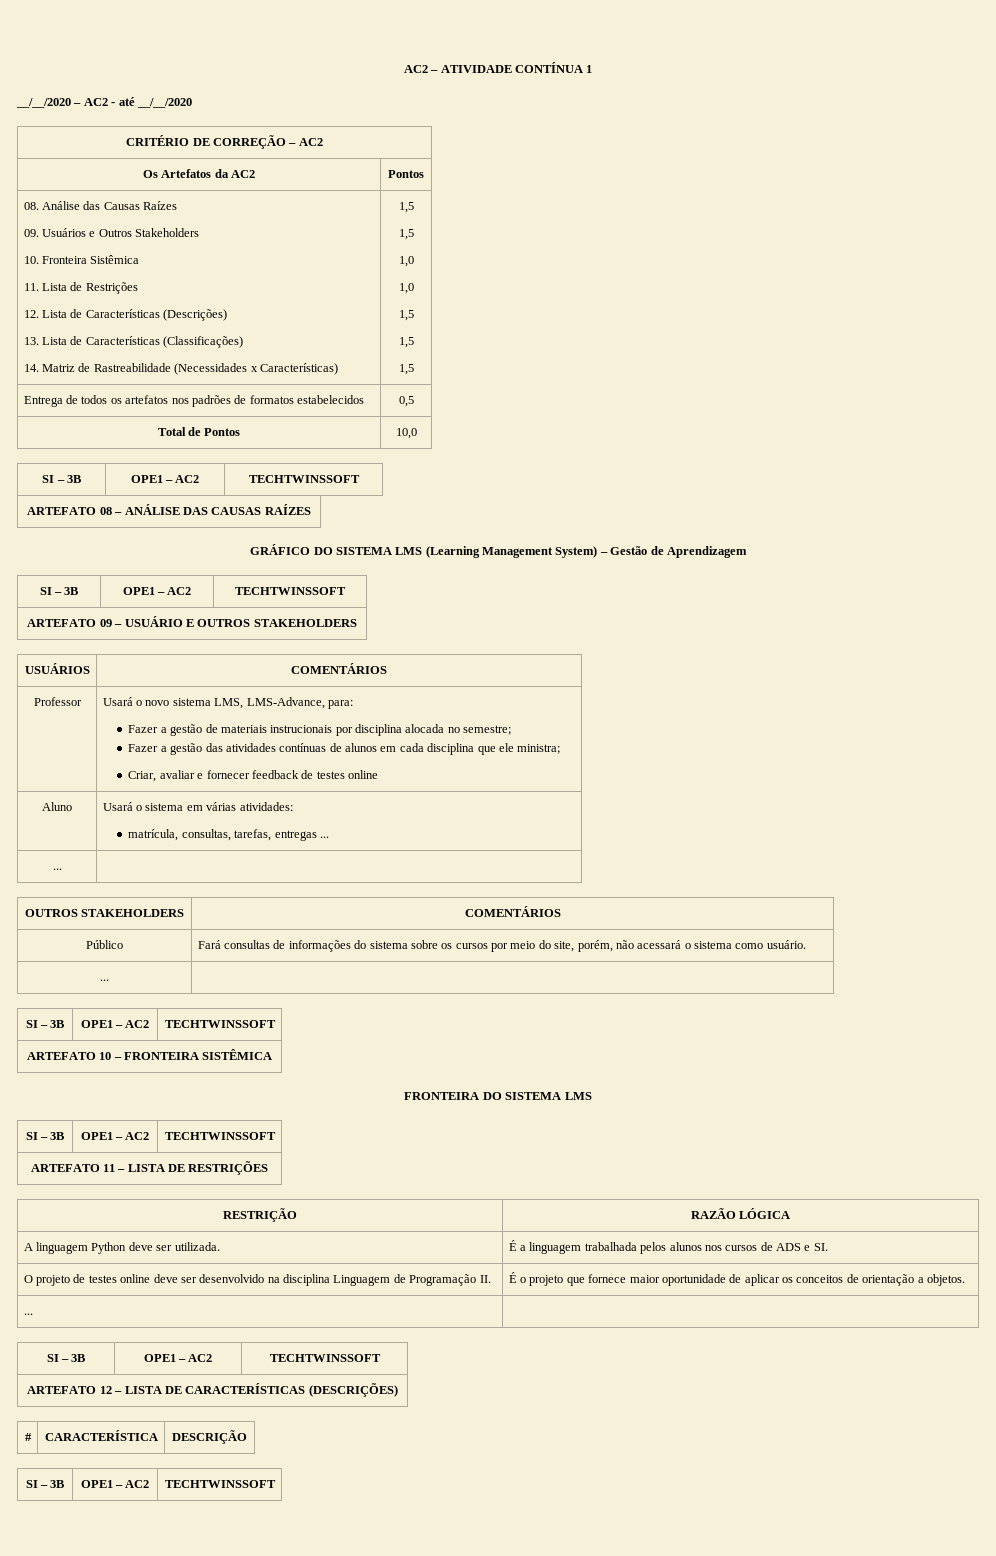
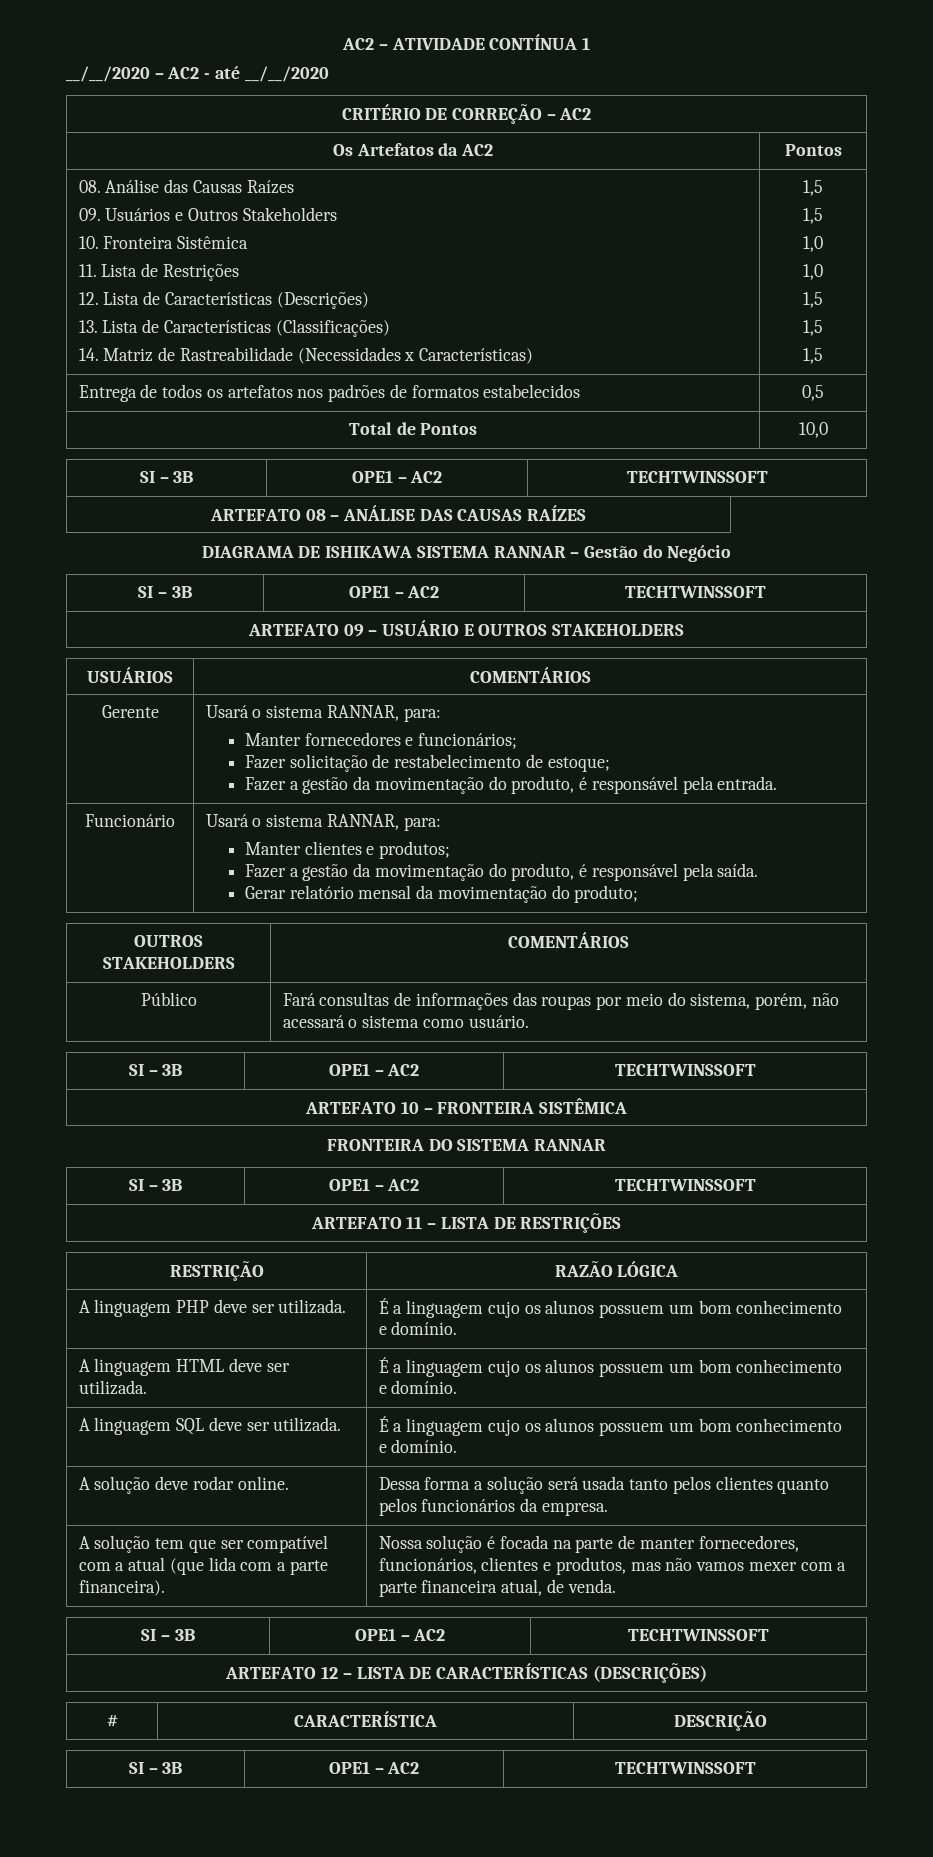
- GRÁFICO DO SISTEMA LMS (Learning Management System) – Gestão de Aprendizagem
+ DIAGRAMA DE ISHIKAWA SISTEMA RANNAR – Gestão do Negócio
- Professor | Usará o novo sistema LMS, LMS-Advance, para:
- Fazer a gestão de materiais instrucionais por disciplina alocada no semestre;
- Fazer a gestão das atividades contínuas de alunos em cada disciplina que ele ministra;
- Criar, avaliar e fornecer feedback de testes online
- Aluno | Usará o sistema em várias atividades:
- matrícula, consultas, tarefas, entregas ...
- ... |
+ Gerente | Usará o sistema RANNAR, para:
+ Manter fornecedores e funcionários;
+ Fazer solicitação de restabelecimento de estoque;
+ Fazer a gestão da movimentação do produto, é responsável pela entrada.
+ Funcionário | Usará o sistema RANNAR, para:
+ Manter clientes e produtos;
+ Fazer a gestão da movimentação do produto, é responsável pela saída.
+ Gerar relatório mensal da movimentação do produto;
- Público | Fará consultas de informações do sistema sobre os cursos por meio do site, porém, não acessará o sistema como usuário.
- ... |
+ Público | Fará consultas de informações das roupas por meio do sistema, porém, não acessará o sistema como usuário.
- FRONTEIRA DO SISTEMA LMS
+ FRONTEIRA DO SISTEMA RANNAR
- A linguagem Python deve ser utilizada. | É a linguagem trabalhada pelos alunos nos cursos de ADS e SI.
- O projeto de testes online deve ser desenvolvido na disciplina Linguagem de Programação II. | É o projeto que fornece maior oportunidade de aplicar os conceitos de orientação a objetos.
- ... |
+ A linguagem PHP deve ser utilizada. | É a linguagem cujo os alunos possuem um bom conhecimento e domínio.
+ A linguagem HTML deve ser utilizada. | É a linguagem cujo os alunos possuem um bom conhecimento e domínio.
+ A linguagem SQL deve ser utilizada. | É a linguagem cujo os alunos possuem um bom conhecimento e domínio.
+ A solução deve rodar online. | Dessa forma a solução será usada tanto pelos clientes quanto pelos funcionários da empresa.
+ A solução tem que ser compatível com a atual (que lida com a parte financeira). | Nossa solução é focada na parte de manter fornecedores, funcionários, clientes e produtos, mas não vamos mexer com a parte financeira atual, de venda.

